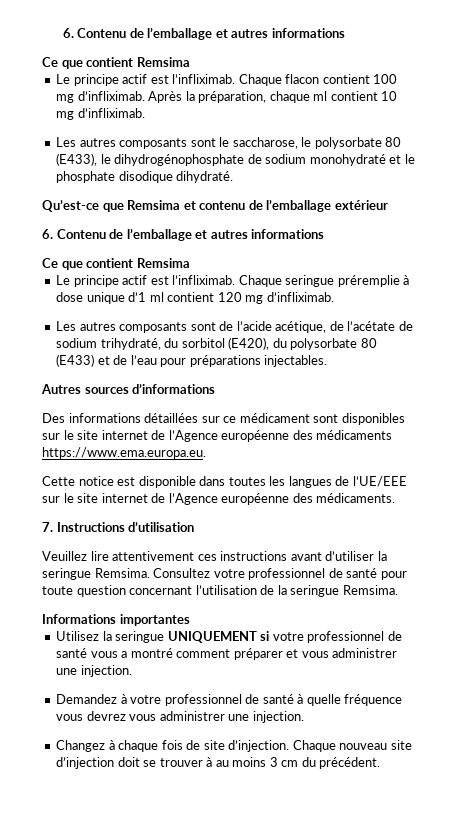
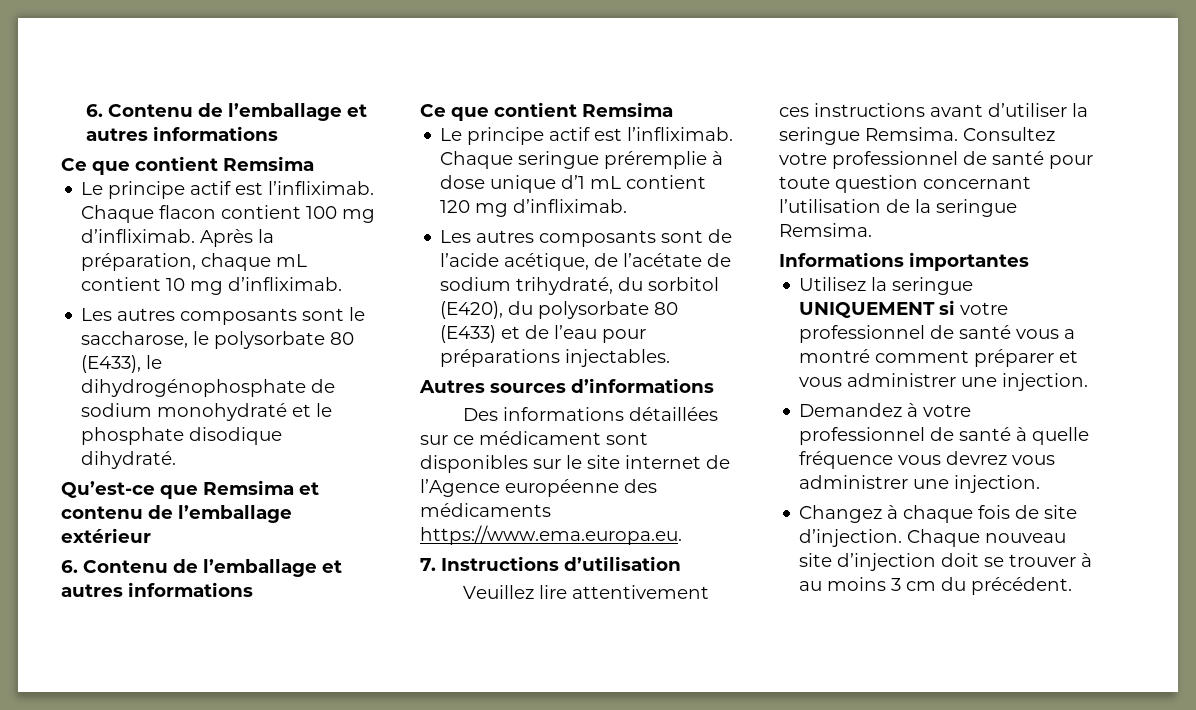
- Après la préparation, chaque ml contient 10 mg d’infliximab.
+ Après la préparation, chaque mL contient 10 mg d’infliximab.
- Chaque seringue préremplie à dose unique d’1 ml contient 120 mg d’infliximab.
+ Chaque seringue préremplie à dose unique d’1 mL contient 120 mg d’infliximab.
- Cette notice est disponible dans toutes les langues de l’UE/EEE sur le site internet de l’Agence européenne des médicaments.

